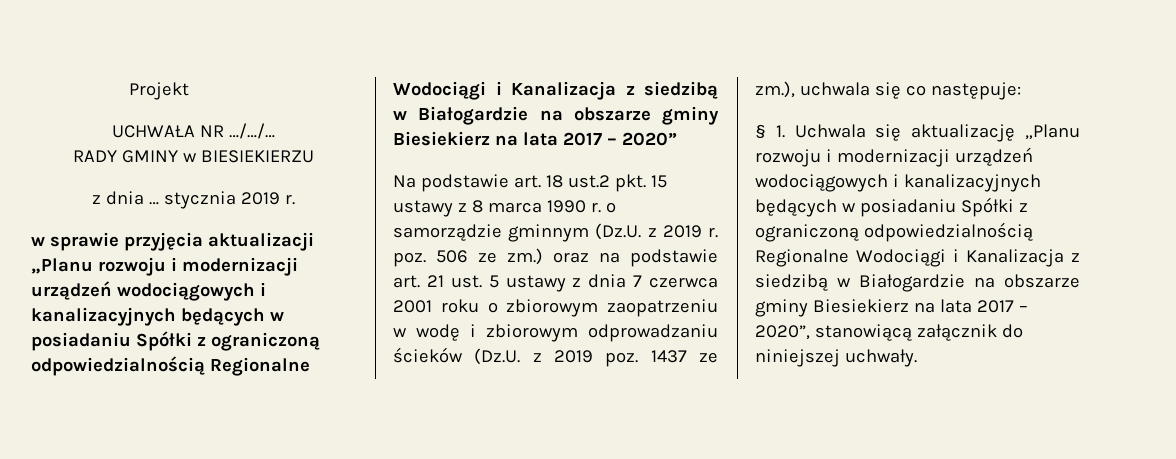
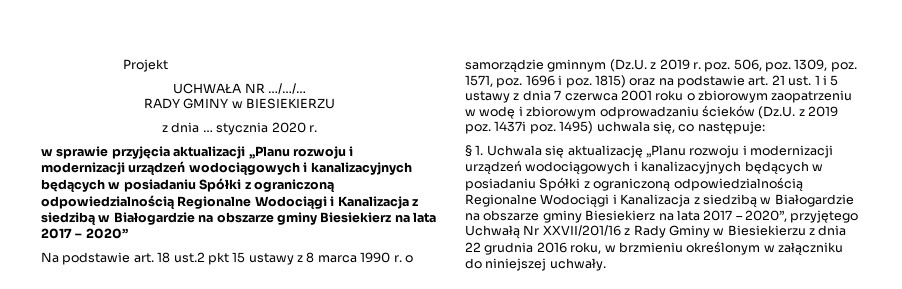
- z dnia … stycznia 2019 r.
+ z dnia … stycznia 2020 r.
- Na podstawie art. 18 ust.2 pkt. 15 ustawy z 8 marca 1990 r. o samorządzie gminnym (Dz.U. z 2019 r. poz. 506 ze zm.) oraz na podstawie art. 21 ust. 5 ustawy z dnia 7 czerwca 2001 roku o zbiorowym zaopatrzeniu w wodę i zbiorowym odprowadzaniu ścieków (Dz.U. z 2019 poz. 1437 ze zm.), uchwala się co następuje:
+ Na podstawie art. 18 ust.2 pkt 15 ustawy z 8 marca 1990 r. o samorządzie gminnym (Dz.U. z 2019 r. poz. 506, poz. 1309, poz. 1571, poz. 1696 i poz. 1815) oraz na podstawie art. 21 ust. 1 i 5 ustawy z dnia 7 czerwca 2001 roku o zbiorowym zaopatrzeniu w wodę i zbiorowym odprowadzaniu ścieków (Dz.U. z 2019 poz. 1437i poz. 1495) uchwala się, co następuje:
- § 1. Uchwala się aktualizację „Planu rozwoju i modernizacji urządzeń wodociągowych i kanalizacyjnych będących w posiadaniu Spółki z ograniczoną odpowiedzialnością Regionalne Wodociągi i Kanalizacja z siedzibą w Białogardzie na obszarze gminy Biesiekierz na lata 2017 – 2020”, stanowiącą załącznik do niniejszej uchwały.
+ § 1. Uchwala się aktualizację „Planu rozwoju i modernizacji urządzeń wodociągowych i kanalizacyjnych będących w posiadaniu Spółki z ograniczoną odpowiedzialnością Regionalne Wodociągi i Kanalizacja z siedzibą w Białogardzie na obszarze gminy Biesiekierz na lata 2017 – 2020”, przyjętego Uchwałą Nr XXVII/201/16 z Rady Gminy w Biesiekierzu z dnia 22 grudnia 2016 roku, w brzmieniu określonym w załączniku do niniejszej uchwały.

